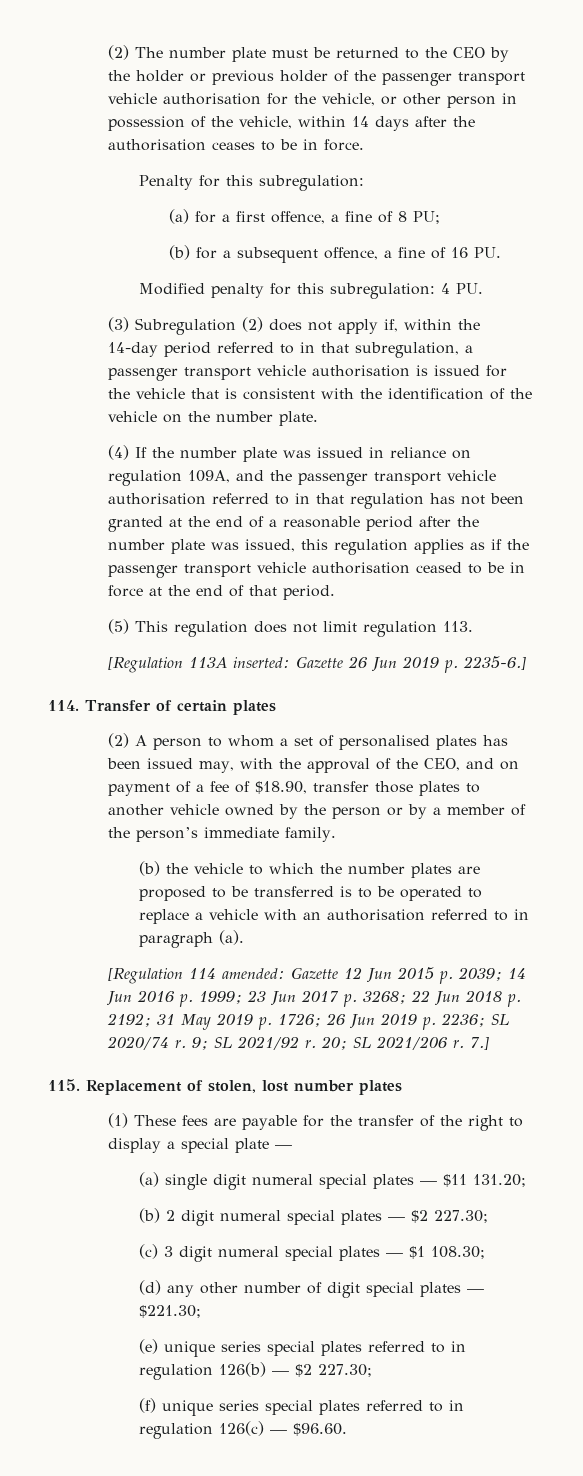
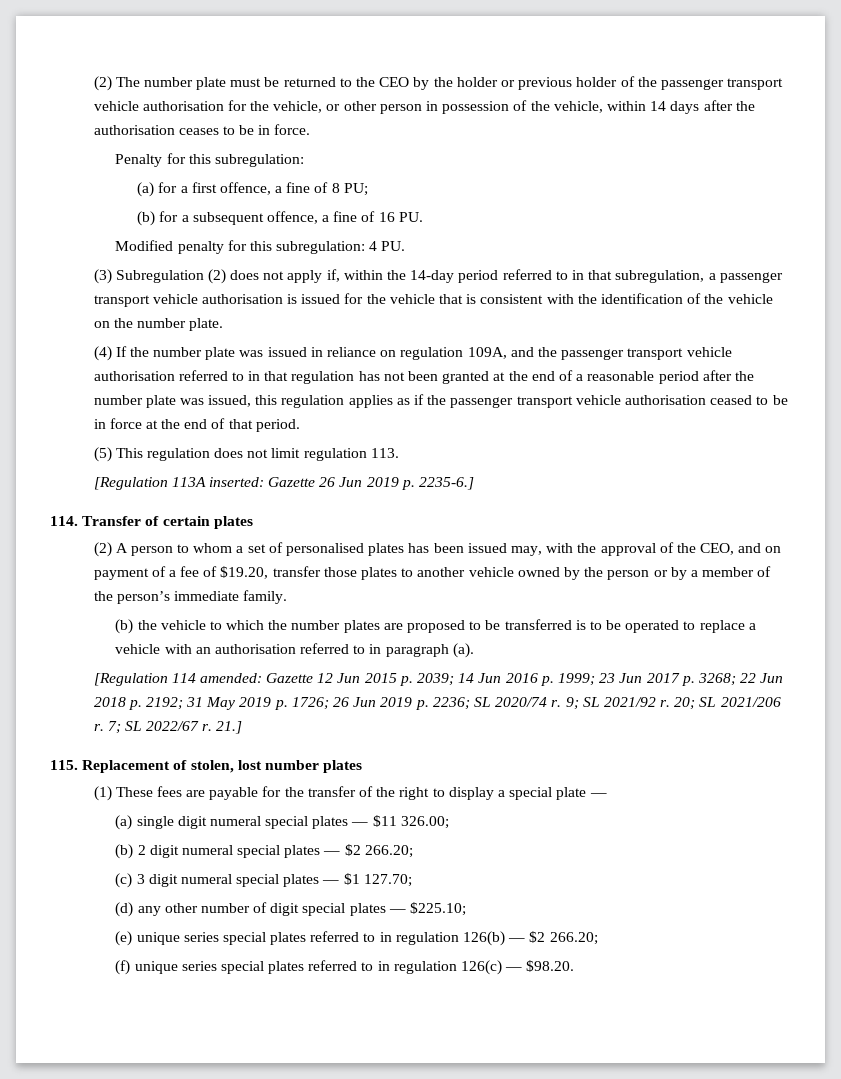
- (2) A person to whom a set of personalised plates has been issued may, with the approval of the CEO, and on payment of a fee of $18.90, transfer those plates to another vehicle owned by the person or by a member of the person’s immediate family.
+ (2) A person to whom a set of personalised plates has been issued may, with the approval of the CEO, and on payment of a fee of $19.20, transfer those plates to another vehicle owned by the person or by a member of the person’s immediate family.
- 7.]
+ 7; SL 2022/67 r. 21.]
- (a) single digit numeral special plates — $11 131.20;
+ (a) single digit numeral special plates — $11 326.00;
- (b) 2 digit numeral special plates — $2 227.30;
+ (b) 2 digit numeral special plates — $2 266.20;
- (c) 3 digit numeral special plates — $1 108.30;
+ (c) 3 digit numeral special plates — $1 127.70;
- (d) any other number of digit special plates — $221.30;
+ (d) any other number of digit special plates — $225.10;
- (e) unique series special plates referred to in regulation 126(b) — $2 227.30;
+ (e) unique series special plates referred to in regulation 126(b) — $2 266.20;
- (f) unique series special plates referred to in regulation 126(c) — $96.60.
+ (f) unique series special plates referred to in regulation 126(c) — $98.20.

